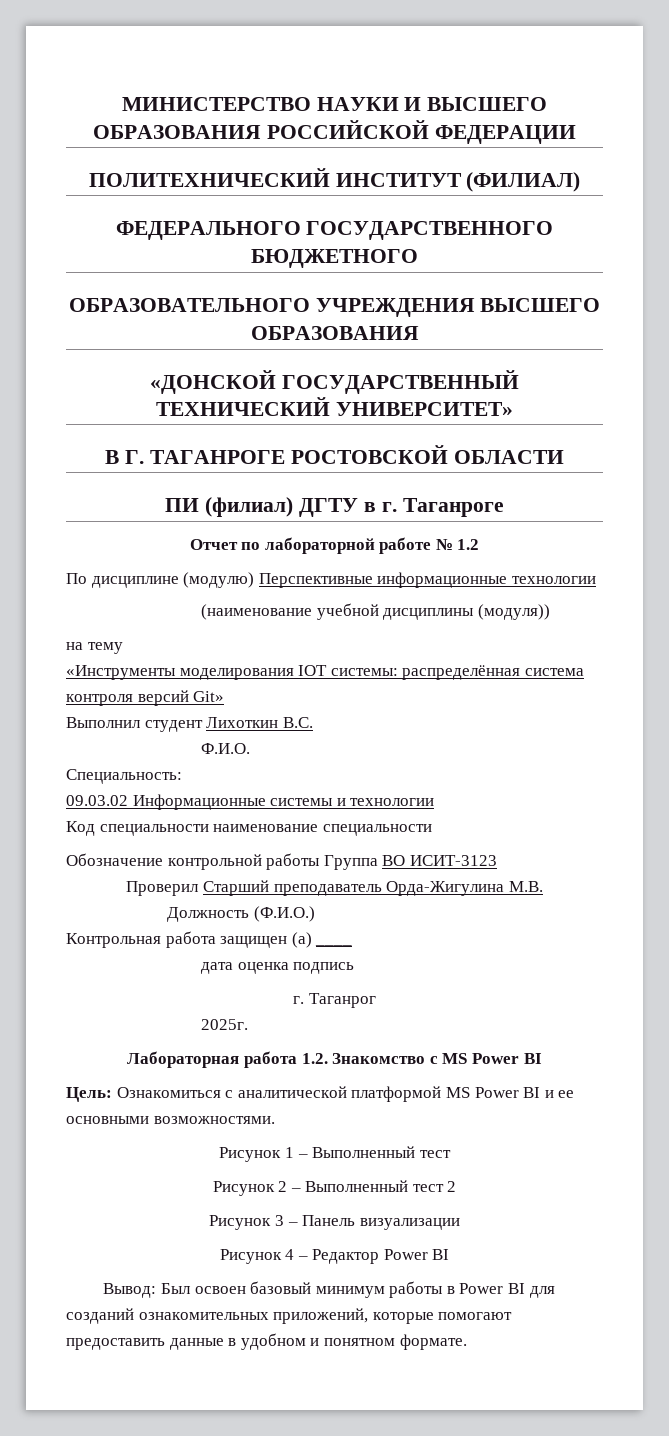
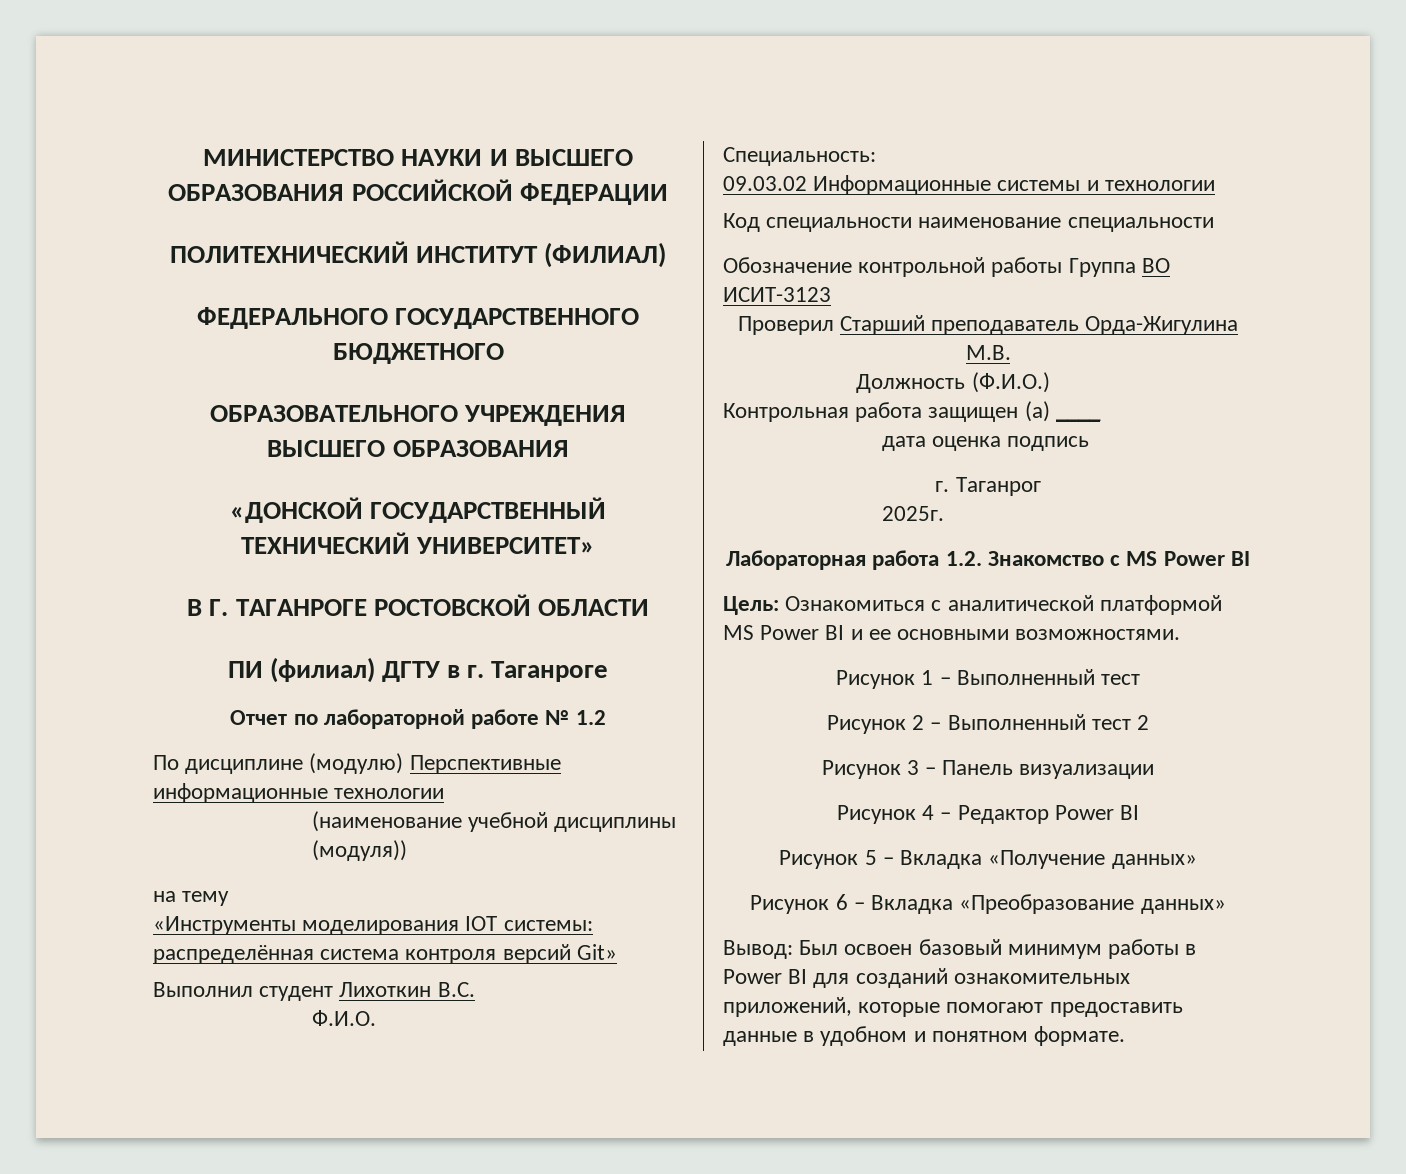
+ Рисунок 5 – Вкладка «Получение данных»
+ Рисунок 6 – Вкладка «Преобразование данных»

